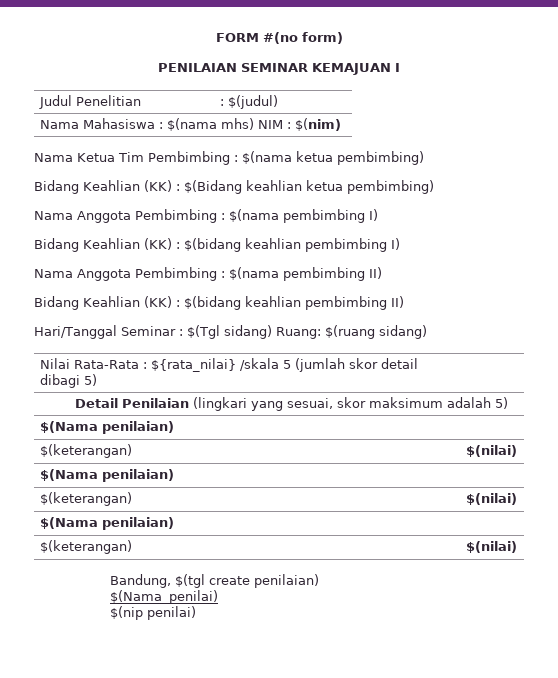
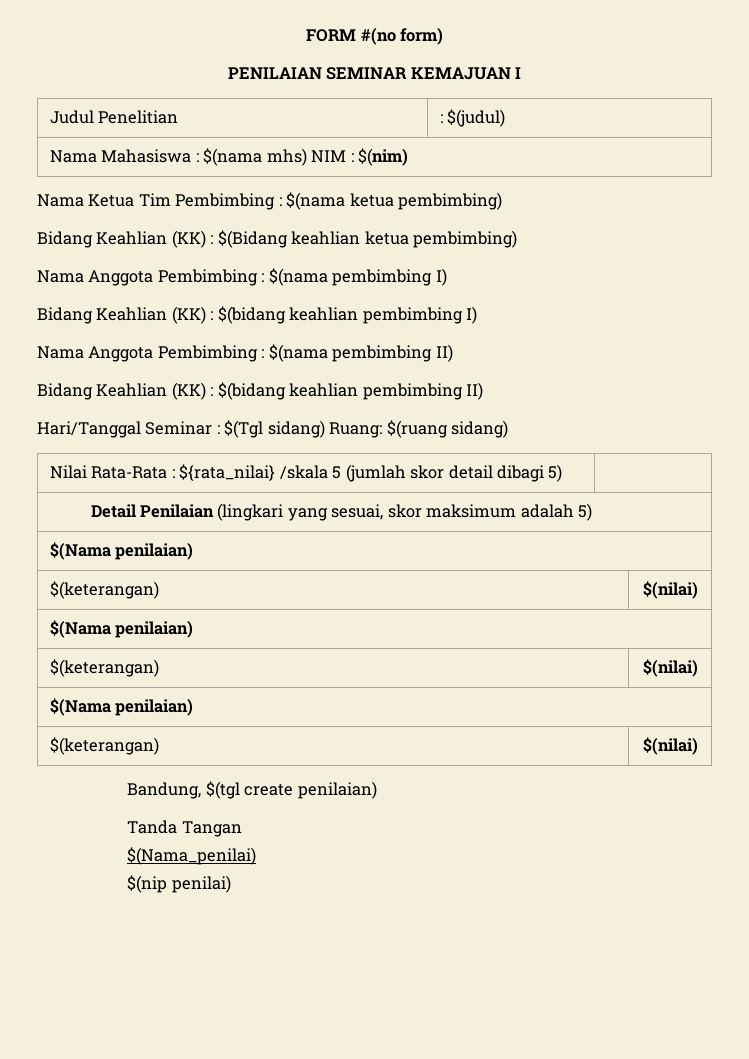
+ Tanda Tangan

